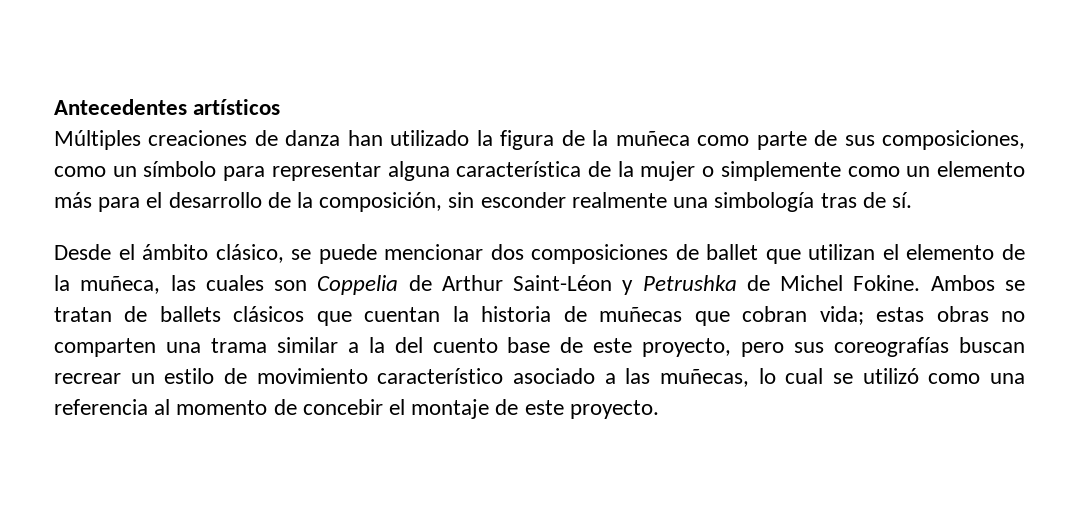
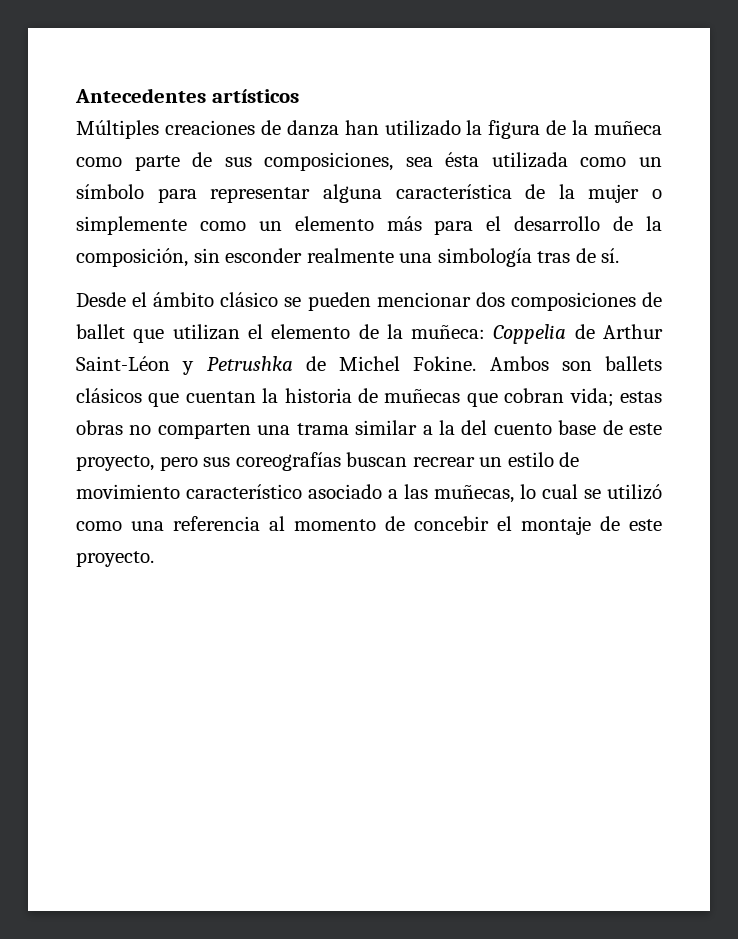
- Múltiples creaciones de danza han utilizado la figura de la muñeca como parte de sus composiciones, como un símbolo para representar alguna característica de la mujer o simplemente como un elemento más para el desarrollo de la composición, sin esconder realmente una simbología tras de sí.
+ Múltiples creaciones de danza han utilizado la figura de la muñeca como parte de sus composiciones, sea ésta utilizada como un símbolo para representar alguna característica de la mujer o simplemente como un elemento más para el desarrollo de la composición, sin esconder realmente una simbología tras de sí.
- Desde el ámbito clásico, se puede mencionar dos composiciones de ballet que utilizan el elemento de la muñeca, las cuales son Coppelia de Arthur Saint-Léon y Petrushka de Michel Fokine.
+ Desde el ámbito clásico se pueden mencionar dos composiciones de ballet que utilizan el elemento de la muñeca: Coppelia de Arthur Saint-Léon y Petrushka de Michel Fokine.
- Ambos se tratan de ballets clásicos que cuentan la historia de muñecas que cobran vida; estas obras no comparten una trama similar a la del cuento base de este proyecto, pero sus coreografías buscan recrear un estilo de movimiento característico asociado a las muñecas, lo cual se utilizó como una referencia al momento de concebir el montaje de este proyecto.
+ Ambos son ballets clásicos que cuentan la historia de muñecas que cobran vida; estas obras no comparten una trama similar a la del cuento base de este proyecto, pero sus coreografías buscan recrear un estilo de movimiento característico asociado a las muñecas, lo cual se utilizó como una referencia al momento de concebir el montaje de este proyecto.

